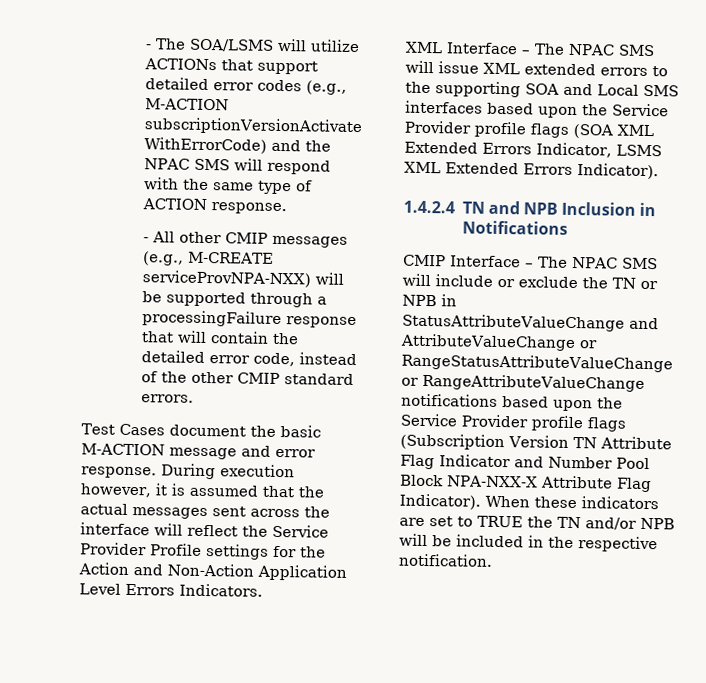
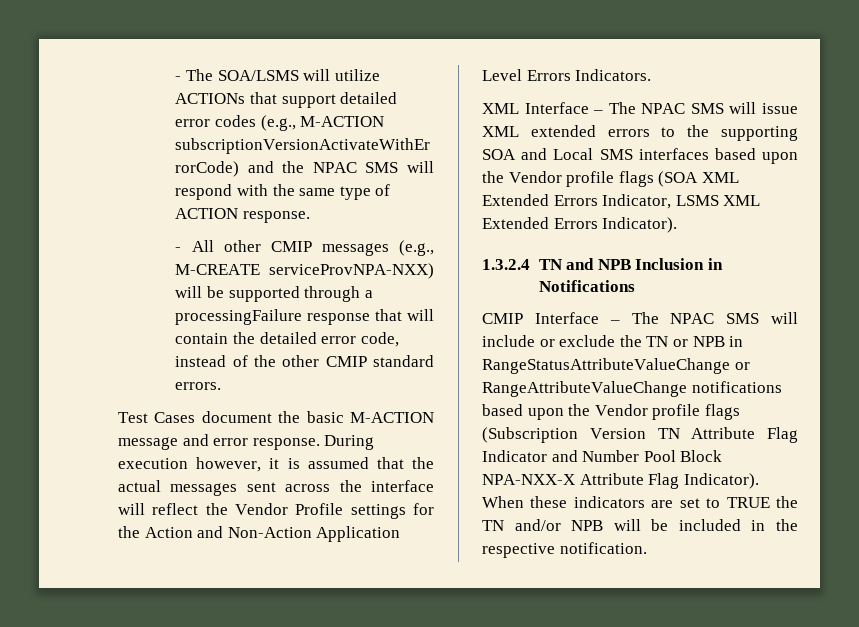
- During execution however, it is assumed that the actual messages sent across the interface will reflect the Service Provider Profile settings for the Action and Non-Action Application Level Errors Indicators.
+ During execution however, it is assumed that the actual messages sent across the interface will reflect the Vendor Profile settings for the Action and Non-Action Application Level Errors Indicators.
- XML Interface – The NPAC SMS will issue XML extended errors to the supporting SOA and Local SMS interfaces based upon the Service Provider profile flags (SOA XML Extended Errors Indicator, LSMS XML Extended Errors Indicator).
+ XML Interface – The NPAC SMS will issue XML extended errors to the supporting SOA and Local SMS interfaces based upon the Vendor profile flags (SOA XML Extended Errors Indicator, LSMS XML Extended Errors Indicator).
- 1.4.2.4 TN and NPB Inclusion in Notifications
+ 1.3.2.4 TN and NPB Inclusion in Notifications
- CMIP Interface – The NPAC SMS will include or exclude the TN or NPB in StatusAttributeValueChange and AttributeValueChange or RangeStatusAttributeValueChange or RangeAttributeValueChange notifications based upon the Service Provider profile flags (Subscription Version TN Attribute Flag Indicator and Number Pool Block NPA-NXX-X Attribute Flag Indicator).
+ CMIP Interface – The NPAC SMS will include or exclude the TN or NPB in RangeStatusAttributeValueChange or RangeAttributeValueChange notifications based upon the Vendor profile flags (Subscription Version TN Attribute Flag Indicator and Number Pool Block NPA-NXX-X Attribute Flag Indicator).

